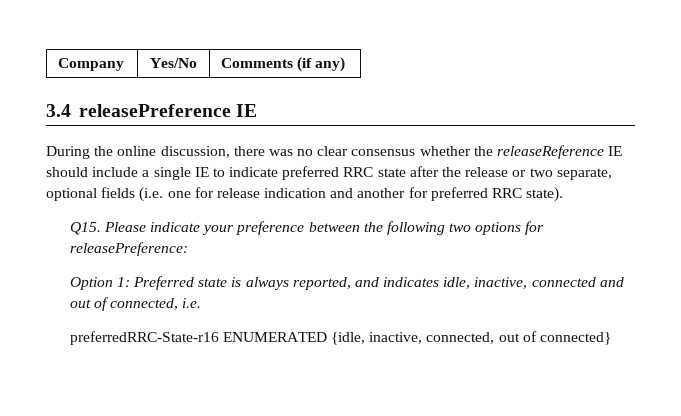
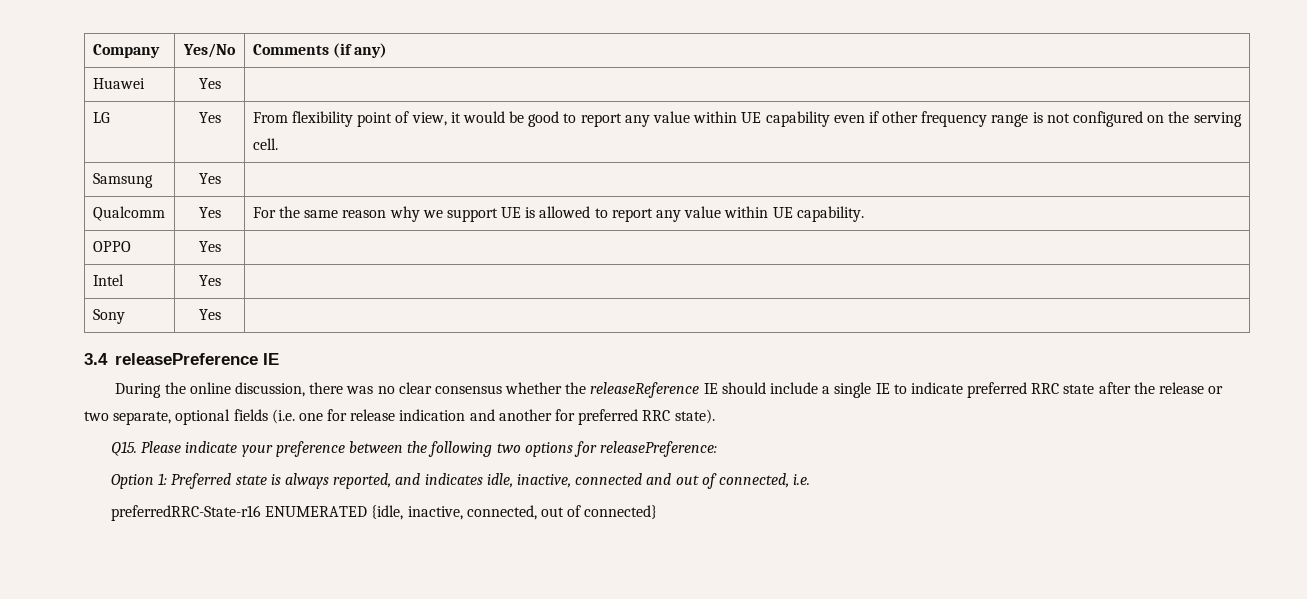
+ Huawei | Yes |
+ LG | Yes | From flexibility point of view, it would be good to report any value within UE capability even if other frequency range is not configured on the serving cell.
+ Samsung | Yes |
+ Qualcomm | Yes | For the same reason why we support UE is allowed to report any value within UE capability.
+ OPPO | Yes |
+ Intel | Yes |
+ Sony | Yes |

